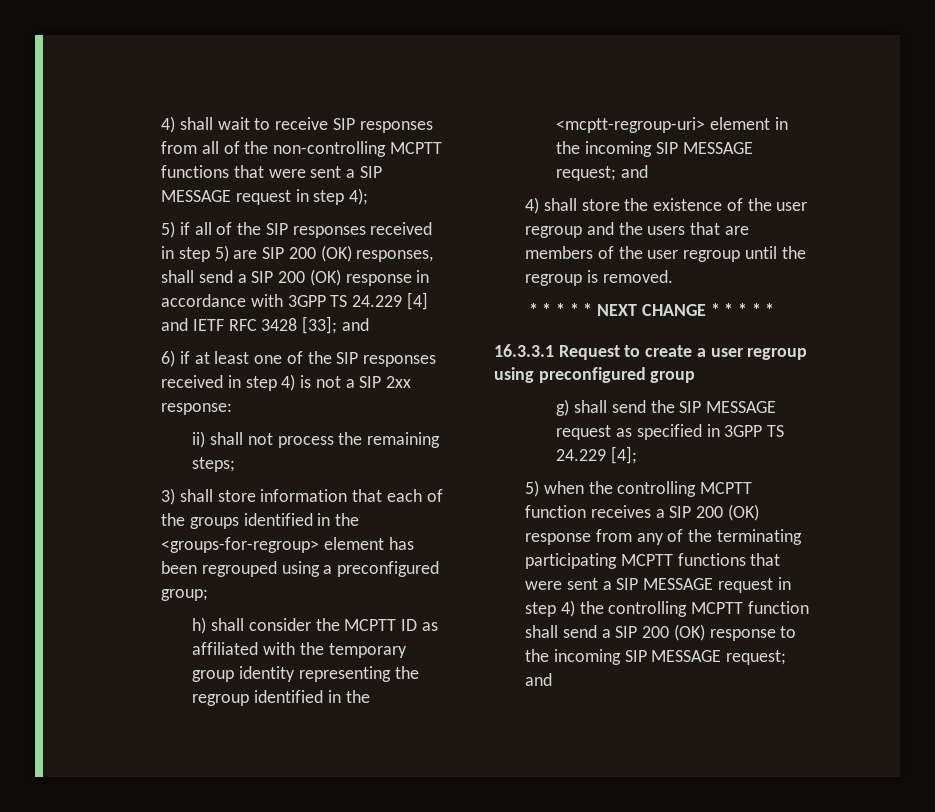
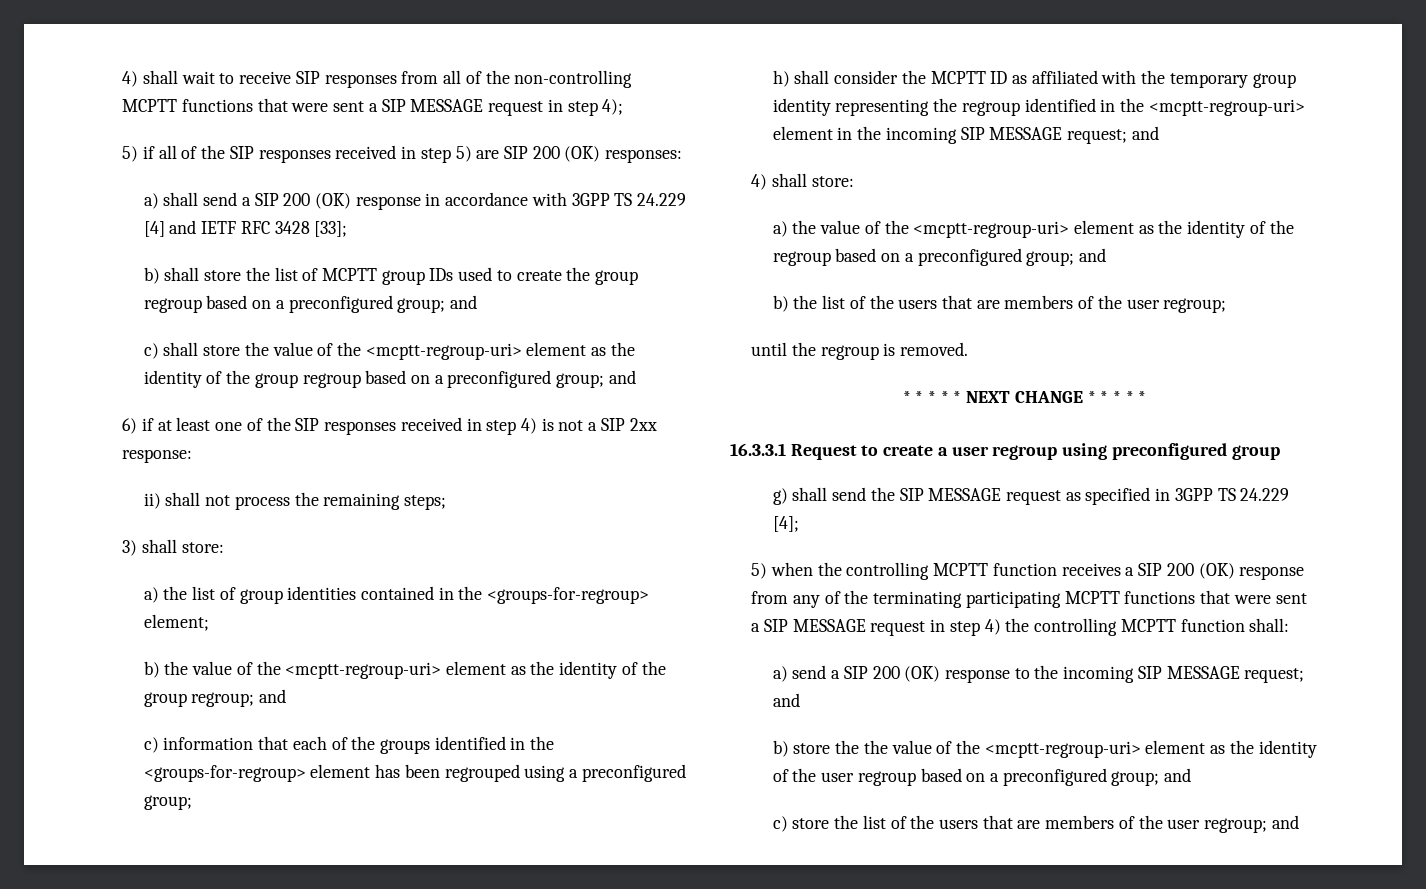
- 5) if all of the SIP responses received in step 5) are SIP 200 (OK) responses, shall send a SIP 200 (OK) response in accordance with 3GPP TS 24.229 [4] and IETF RFC 3428 [33]; and
+ 5) if all of the SIP responses received in step 5) are SIP 200 (OK) responses:
+ a) shall send a SIP 200 (OK) response in accordance with 3GPP TS 24.229 [4] and IETF RFC 3428 [33];
+ b) shall store the list of MCPTT group IDs used to create the group regroup based on a preconfigured group; and
+ c) shall store the value of the <mcptt-regroup-uri> element as the identity of the group regroup based on a preconfigured group; and
- 3) shall store information that each of the groups identified in the <groups-for-regroup> element has been regrouped using a preconfigured group;
+ 3) shall store:
+ a) the list of group identities contained in the <groups-for-regroup> element;
+ b) the value of the <mcptt-regroup-uri> element as the identity of the group regroup; and
+ c) information that each of the groups identified in the <groups-for-regroup> element has been regrouped using a preconfigured group;
- 4) shall store the existence of the user regroup and the users that are members of the user regroup until the regroup is removed.
+ 4) shall store:
+ a) the value of the <mcptt-regroup-uri> element as the identity of the regroup based on a preconfigured group; and
+ b) the list of the users that are members of the user regroup;
+ until the regroup is removed.
- 5) when the controlling MCPTT function receives a SIP 200 (OK) response from any of the terminating participating MCPTT functions that were sent a SIP MESSAGE request in step 4) the controlling MCPTT function shall send a SIP 200 (OK) response to the incoming SIP MESSAGE request; and
+ 5) when the controlling MCPTT function receives a SIP 200 (OK) response from any of the terminating participating MCPTT functions that were sent a SIP MESSAGE request in step 4) the controlling MCPTT function shall:
+ a) send a SIP 200 (OK) response to the incoming SIP MESSAGE request; and
+ b) store the the value of the <mcptt-regroup-uri> element as the identity of the user regroup based on a preconfigured group; and
+ c) store the list of the users that are members of the user regroup; and

